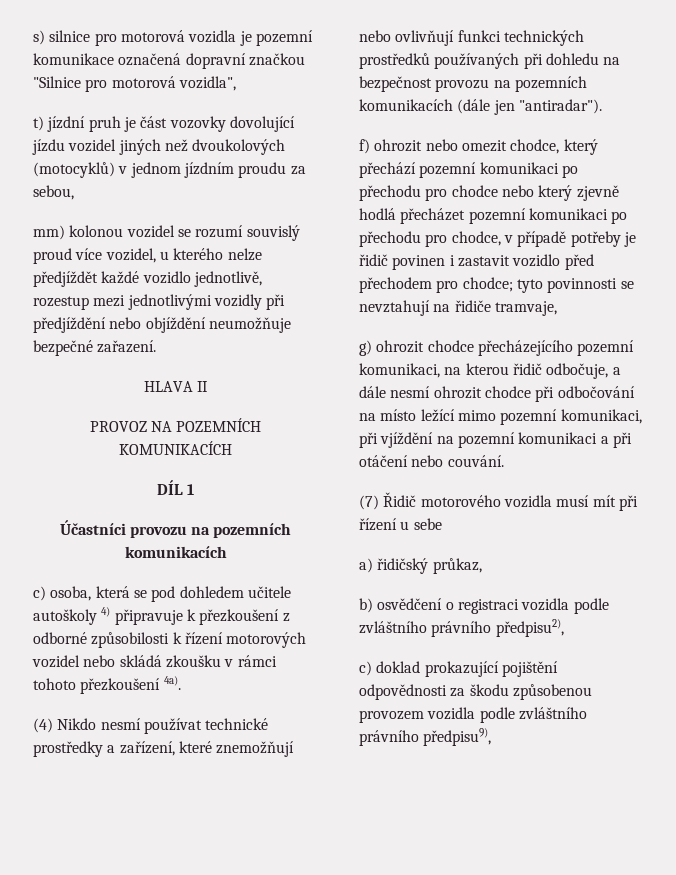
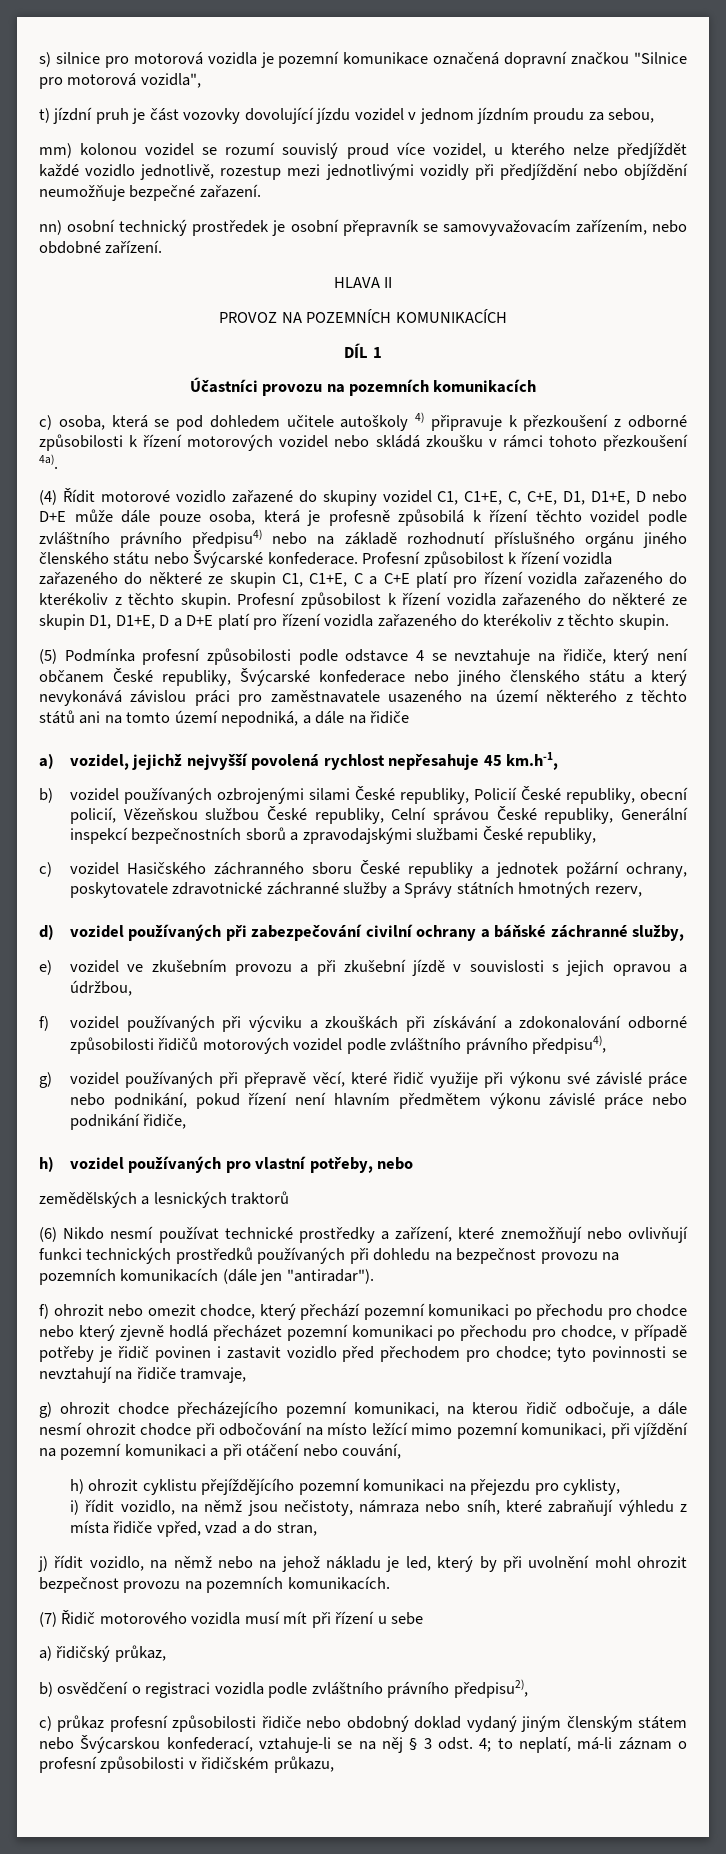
- t) jízdní pruh je část vozovky dovolující jízdu vozidel jiných než dvoukolových (motocyklů) v jednom jízdním proudu za sebou,
+ t) jízdní pruh je část vozovky dovolující jízdu vozidel v jednom jízdním proudu za sebou,
+ nn) osobní technický prostředek je osobní přepravník se samovyvažovacím zařízením, nebo obdobné zařízení.
- (4) Nikdo nesmí používat technické prostředky a zařízení, které znemožňují nebo ovlivňují funkci technických prostředků používaných při dohledu na bezpečnost provozu na pozemních komunikacích (dále jen "antiradar").
+ (4) Řídit motorové vozidlo zařazené do skupiny vozidel C1, C1+E, C, C+E, D1, D1+E, D nebo D+E může dále pouze osoba, která je profesně způsobilá k řízení těchto vozidel podle zvláštního právního předpisu4) nebo na základě rozhodnutí příslušného orgánu jiného členského státu nebo Švýcarské konfederace. Profesní způsobilost k řízení vozidla zařazeného do některé ze skupin C1, C1+E, C a C+E platí pro řízení vozidla zařazeného do kterékoliv z těchto skupin. Profesní způsobilost k řízení vozidla zařazeného do některé ze skupin D1, D1+E, D a D+E platí pro řízení vozidla zařazeného do kterékoliv z těchto skupin.
+ (5) Podmínka profesní způsobilosti podle odstavce 4 se nevztahuje na řidiče, který není občanem České republiky, Švýcarské konfederace nebo jiného členského státu a který nevykonává závislou práci pro zaměstnavatele usazeného na území některého z těchto států ani na tomto území nepodniká, a dále na řidiče
+ a) vozidel, jejichž nejvyšší povolená rychlost nepřesahuje 45 km.h-1,
+ b) vozidel používaných ozbrojenými silami České republiky, Policií České republiky, obecní policií, Vězeňskou službou České republiky, Celní správou České republiky, Generální inspekcí bezpečnostních sborů a zpravodajskými službami České republiky,
+ c) vozidel Hasičského záchranného sboru České republiky a jednotek požární ochrany, poskytovatele zdravotnické záchranné služby a Správy státních hmotných rezerv,
+ d) vozidel používaných při zabezpečování civilní ochrany a báňské záchranné služby,
+ e) vozidel ve zkušebním provozu a při zkušební jízdě v souvislosti s jejich opravou a údržbou,
+ f) vozidel používaných při výcviku a zkouškách při získávání a zdokonalování odborné způsobilosti řidičů motorových vozidel podle zvláštního právního předpisu4),
+ g) vozidel používaných při přepravě věcí, které řidič využije při výkonu své závislé práce nebo podnikání, pokud řízení není hlavním předmětem výkonu závislé práce nebo podnikání řidiče,
+ h) vozidel používaných pro vlastní potřeby, nebo
+ zemědělských a lesnických traktorů
+ (6) Nikdo nesmí používat technické prostředky a zařízení, které znemožňují nebo ovlivňují funkci technických prostředků používaných při dohledu na bezpečnost provozu na pozemních komunikacích (dále jen "antiradar").
- g) ohrozit chodce přecházejícího pozemní komunikaci, na kterou řidič odbočuje, a dále nesmí ohrozit chodce při odbočování na místo ležící mimo pozemní komunikaci, při vjíždění na pozemní komunikaci a při otáčení nebo couvání.
+ g) ohrozit chodce přecházejícího pozemní komunikaci, na kterou řidič odbočuje, a dále nesmí ohrozit chodce při odbočování na místo ležící mimo pozemní komunikaci, při vjíždění na pozemní komunikaci a při otáčení nebo couvání,
+ h) ohrozit cyklistu přejíždějícího pozemní komunikaci na přejezdu pro cyklisty,
+ i) řídit vozidlo, na němž jsou nečistoty, námraza nebo sníh, které zabraňují výhledu z místa řidiče vpřed, vzad a do stran,
+ j) řídit vozidlo, na němž nebo na jehož nákladu je led, který by při uvolnění mohl ohrozit bezpečnost provozu na pozemních komunikacích.
- c) doklad prokazující pojištění odpovědnosti za škodu způsobenou provozem vozidla podle zvláštního právního předpisu9),
+ c) průkaz profesní způsobilosti řidiče nebo obdobný doklad vydaný jiným členským státem nebo Švýcarskou konfederací, vztahuje-li se na něj § 3 odst. 4; to neplatí, má-li záznam o profesní způsobilosti v řidičském průkazu,

